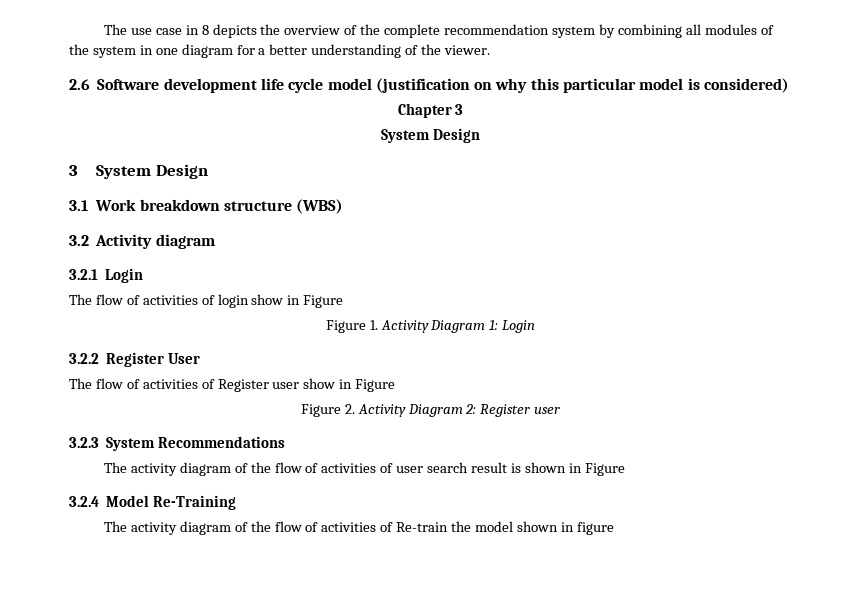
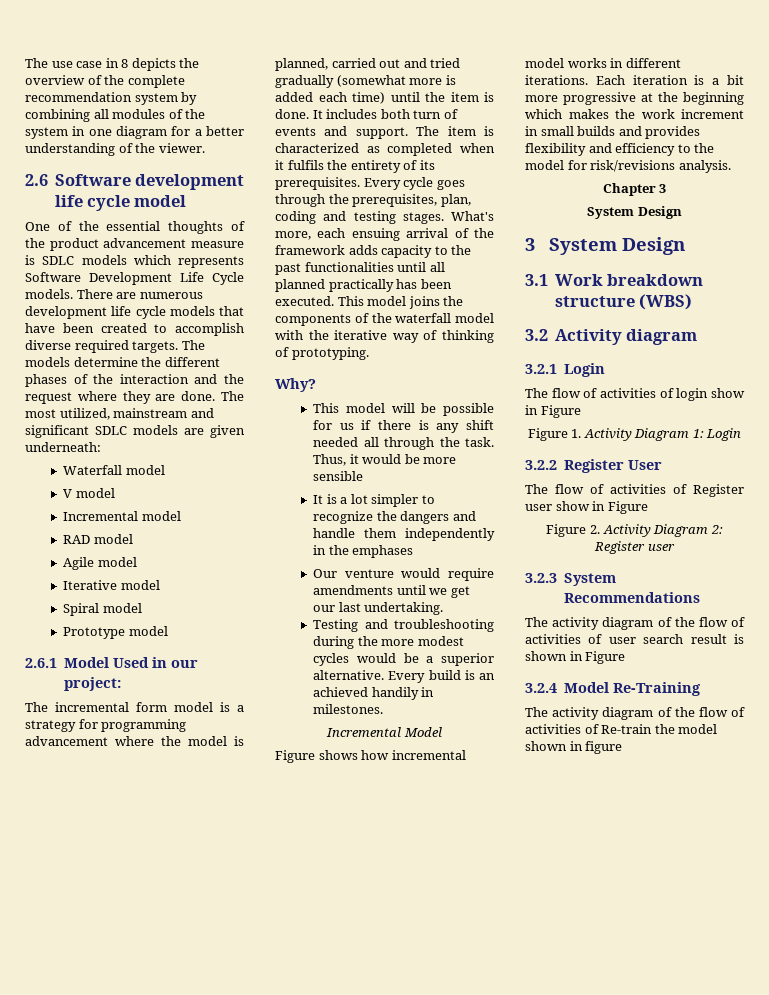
- 2.6 Software development life cycle model (justification on why this particular model is considered)
+ 2.6 Software development life cycle model
+ One of the essential thoughts of the product advancement measure is SDLC models which represents Software Development Life Cycle models. There are numerous development life cycle models that have been created to accomplish diverse required targets. The models determine the different phases of the interaction and the request where they are done. The most utilized, mainstream and significant SDLC models are given underneath:
+ Waterfall model
+ V model
+ Incremental model
+ RAD model
+ Agile model
+ Iterative model
+ Spiral model
+ Prototype model
+ 2.6.1 Model Used in our project:
+ The incremental form model is a strategy for programming advancement where the model is planned, carried out and tried gradually (somewhat more is added each time) until the item is done. It includes both turn of events and support. The item is characterized as completed when it fulfils the entirety of its prerequisites. Every cycle goes through the prerequisites, plan, coding and testing stages. What's more, each ensuing arrival of the framework adds capacity to the past functionalities until all planned practically has been executed. This model joins the components of the waterfall model with the iterative way of thinking of prototyping.
+ Why?
+ This model will be possible for us if there is any shift needed all through the task. Thus, it would be more sensible
+ It is a lot simpler to recognize the dangers and handle them independently in the emphases
+ Our venture would require amendments until we get our last undertaking.
+ Testing and troubleshooting during the more modest cycles would be a superior alternative. Every build is an achieved handily in milestones.
+ Incremental Model
+ Figure shows how incremental model works in different iterations. Each iteration is a bit more progressive at the beginning which makes the work increment in small builds and provides flexibility and efficiency to the model for risk/revisions analysis.

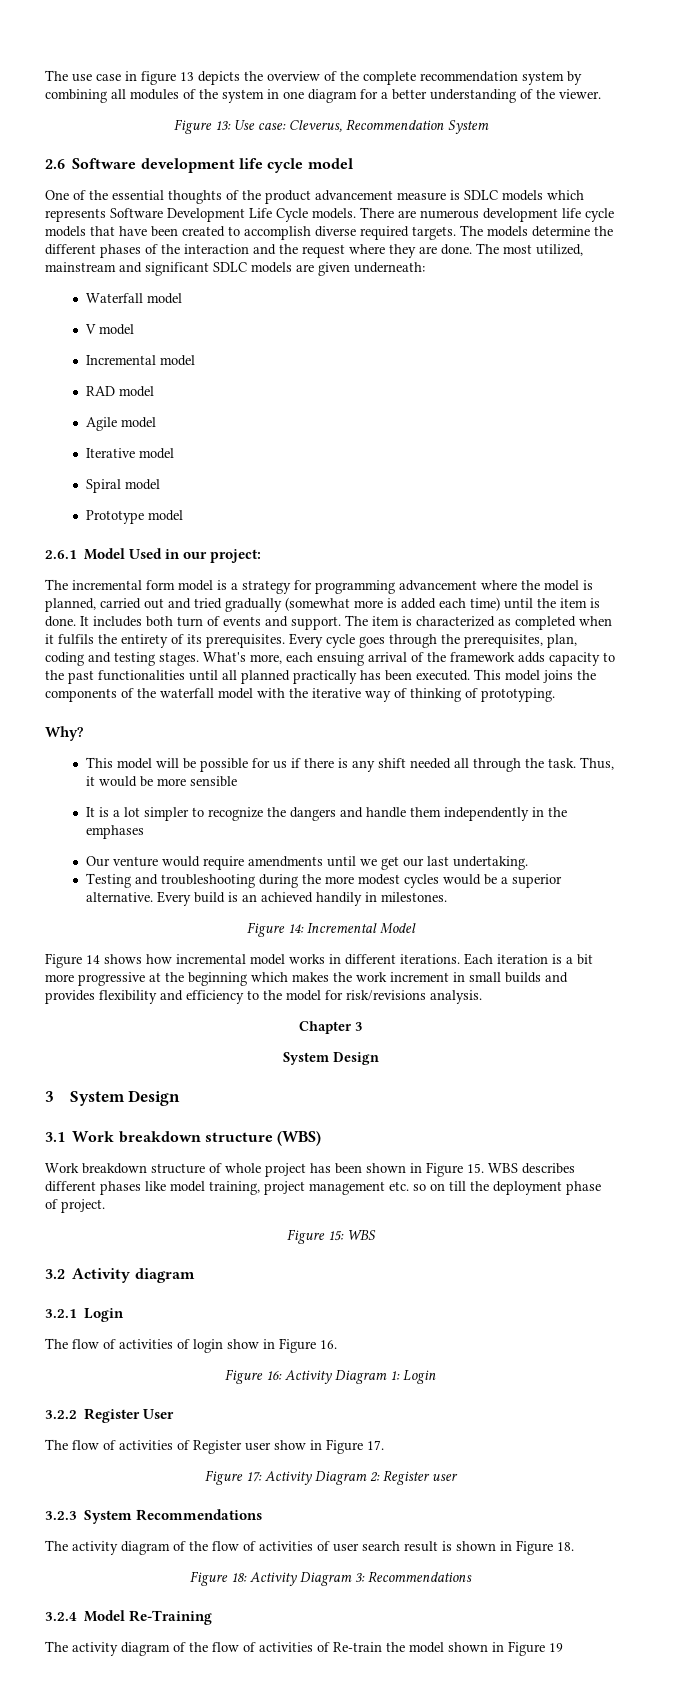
- The use case in 8 depicts the overview of the complete recommendation system by combining all modules of the system in one diagram for a better understanding of the viewer.
+ The use case in figure 13 depicts the overview of the complete recommendation system by combining all modules of the system in one diagram for a better understanding of the viewer.
+ Figure 13: Use case: Cleverus, Recommendation System
- Incremental Model
+ Figure 14: Incremental Model
- Figure shows how incremental model works in different iterations.
+ Figure 14 shows how incremental model works in different iterations.
+ Work breakdown structure of whole project has been shown in Figure 15. WBS describes different phases like model training, project management etc. so on till the deployment phase of project.
+ Figure 15: WBS
- The flow of activities of login show in Figure
- Figure 1. Activity Diagram 1: Login
+ The flow of activities of login show in Figure 16.
+ Figure 16: Activity Diagram 1: Login
- The flow of activities of Register user show in Figure
- Figure 2. Activity Diagram 2: Register user
+ The flow of activities of Register user show in Figure 17.
+ Figure 17: Activity Diagram 2: Register user
- The activity diagram of the flow of activities of user search result is shown in Figure
+ The activity diagram of the flow of activities of user search result is shown in Figure 18.
+ Figure 18: Activity Diagram 3: Recommendations
- The activity diagram of the flow of activities of Re-train the model shown in figure
+ The activity diagram of the flow of activities of Re-train the model shown in Figure 19

